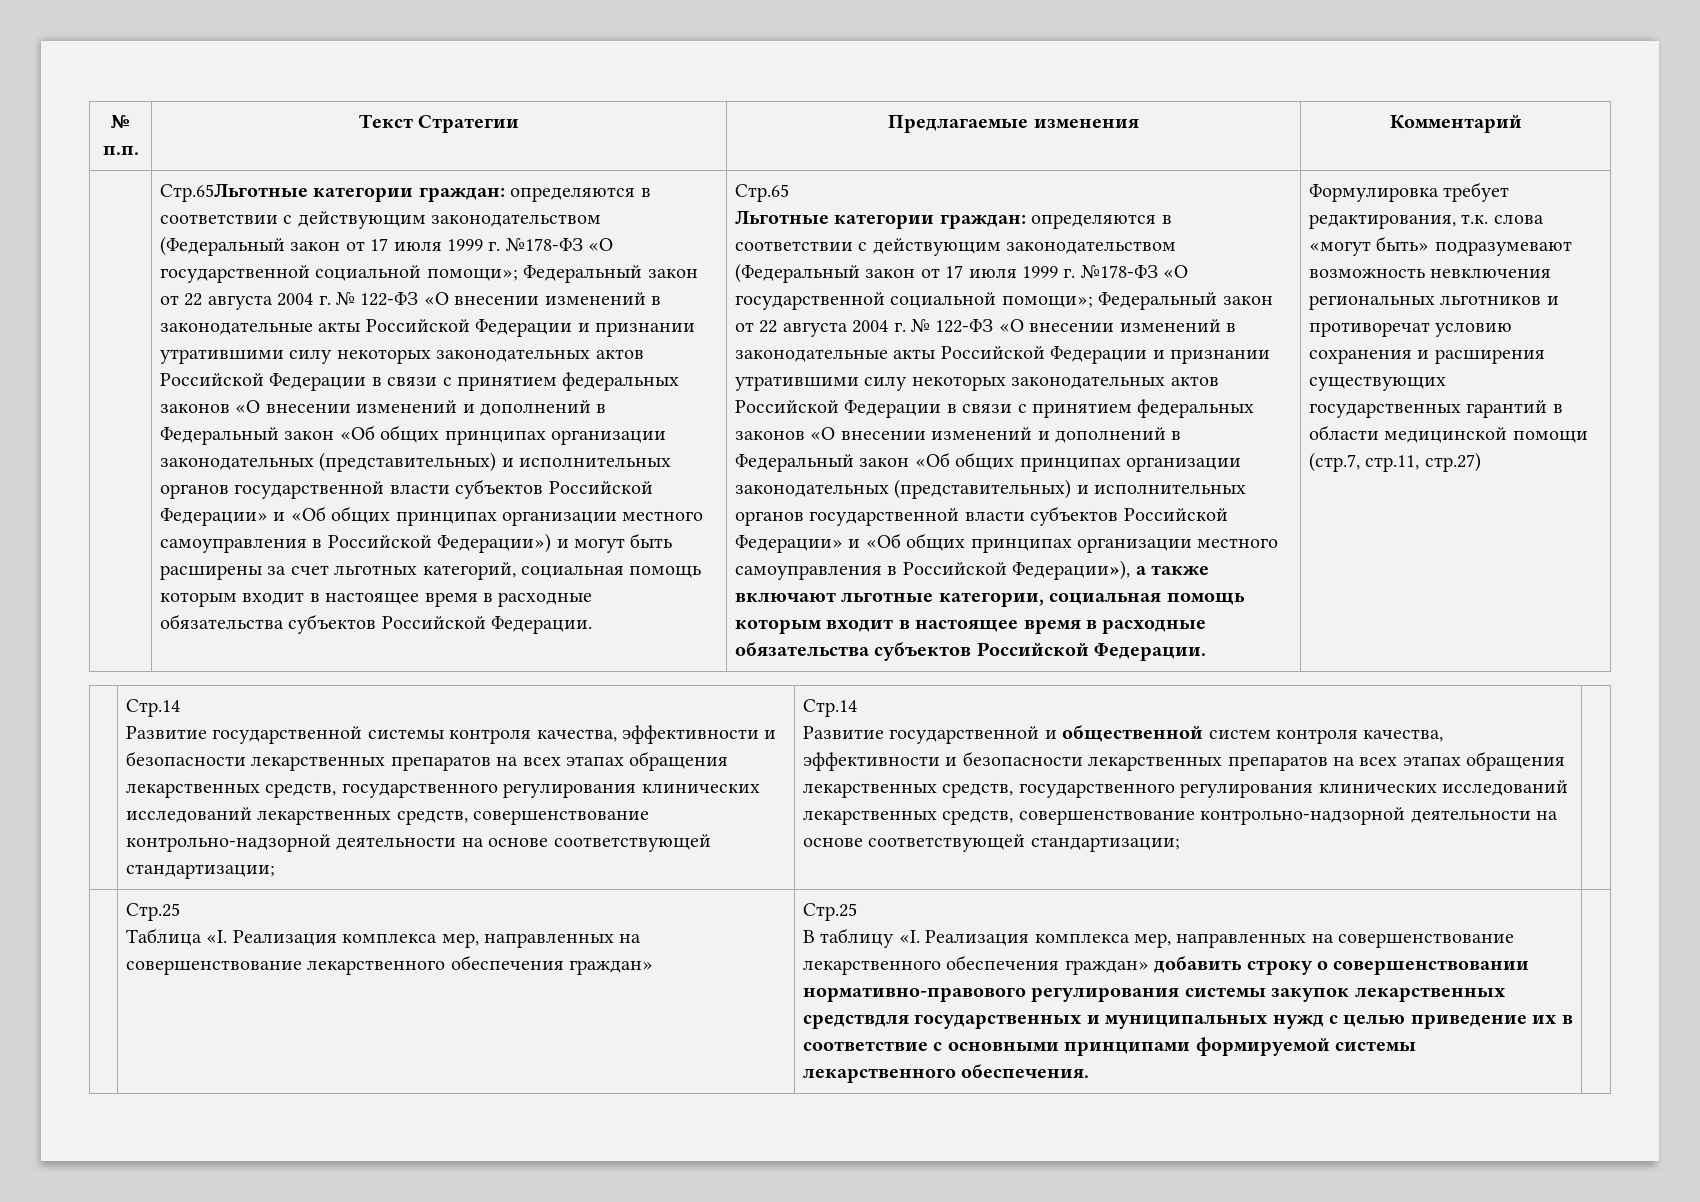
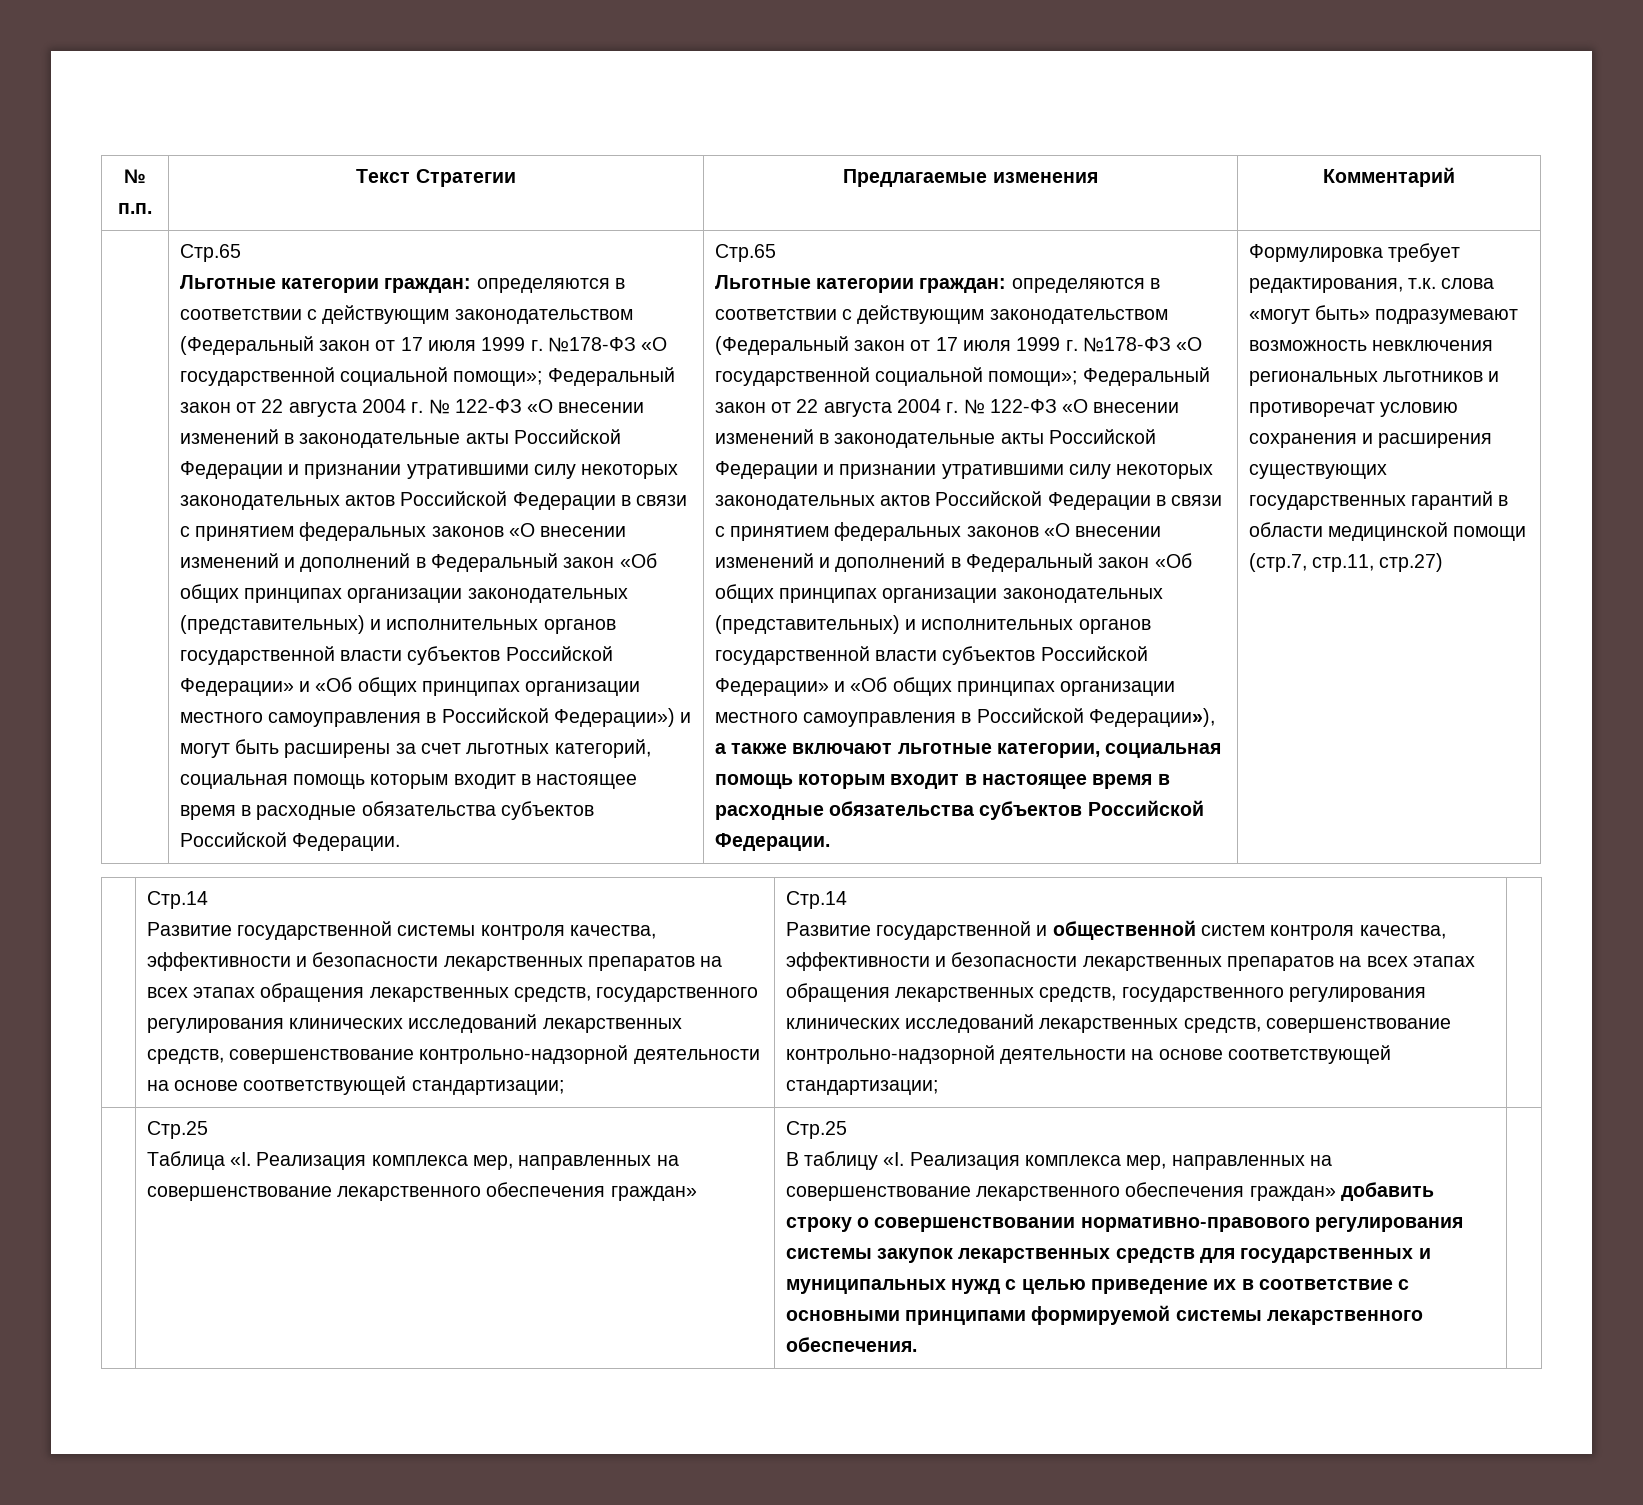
  № п.п. | Текст Стратегии | Предлагаемые изменения | Комментарий
- | Стр.65Льготные категории граждан:
+ | Стр.65
+ Льготные категории граждан:
- В таблицу «I. Реализация комплекса мер, направленных на совершенствование лекарственного обеспечения граждан» добавить строку о совершенствовании нормативно-правового регулирования системы закупок лекарственных средствдля государственных и муниципальных нужд с целью приведение их в соответствие с основными принципами формируемой системы лекарственного обеспечения.
+ В таблицу «I. Реализация комплекса мер, направленных на совершенствование лекарственного обеспечения граждан» добавить строку о совершенствовании нормативно-правового регулирования системы закупок лекарственных средств для государственных и муниципальных нужд с целью приведение их в соответствие с основными принципами формируемой системы лекарственного обеспечения.

